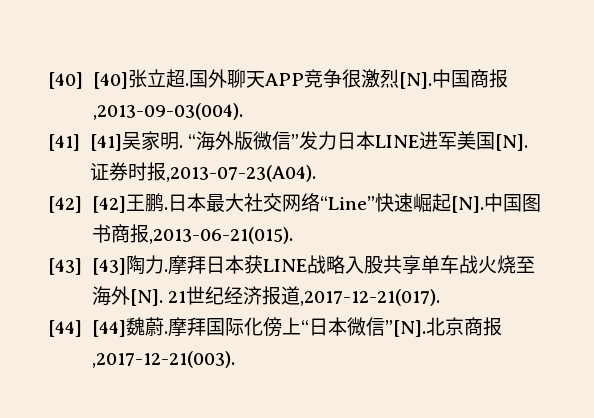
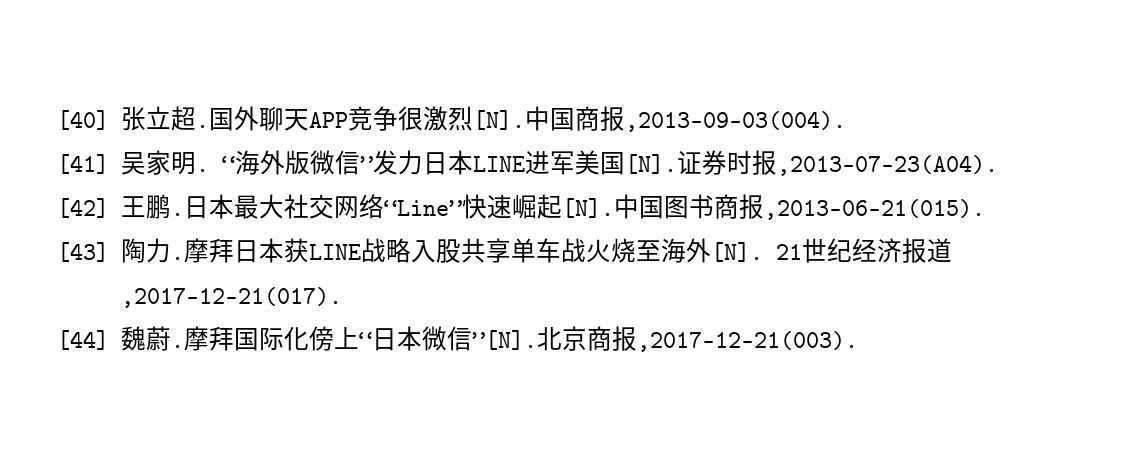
- [40] [40]张立超.
+ [40]张立超.
- [41] [41]吴家明.
+ [41]吴家明.
- [42] [42]王鹏.
+ [42]王鹏.
- [43] [43]陶力.
+ [43]陶力.
- [44] [44]魏蔚.
+ [44]魏蔚.

